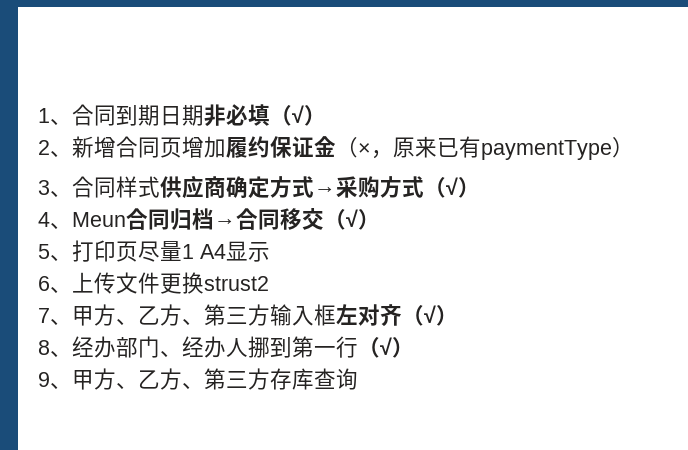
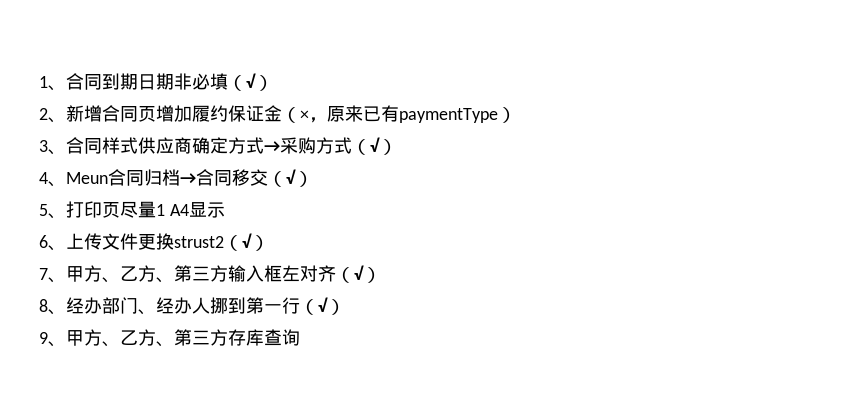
- 6、上传文件更换strust2
+ 6、上传文件更换strust2（√）

